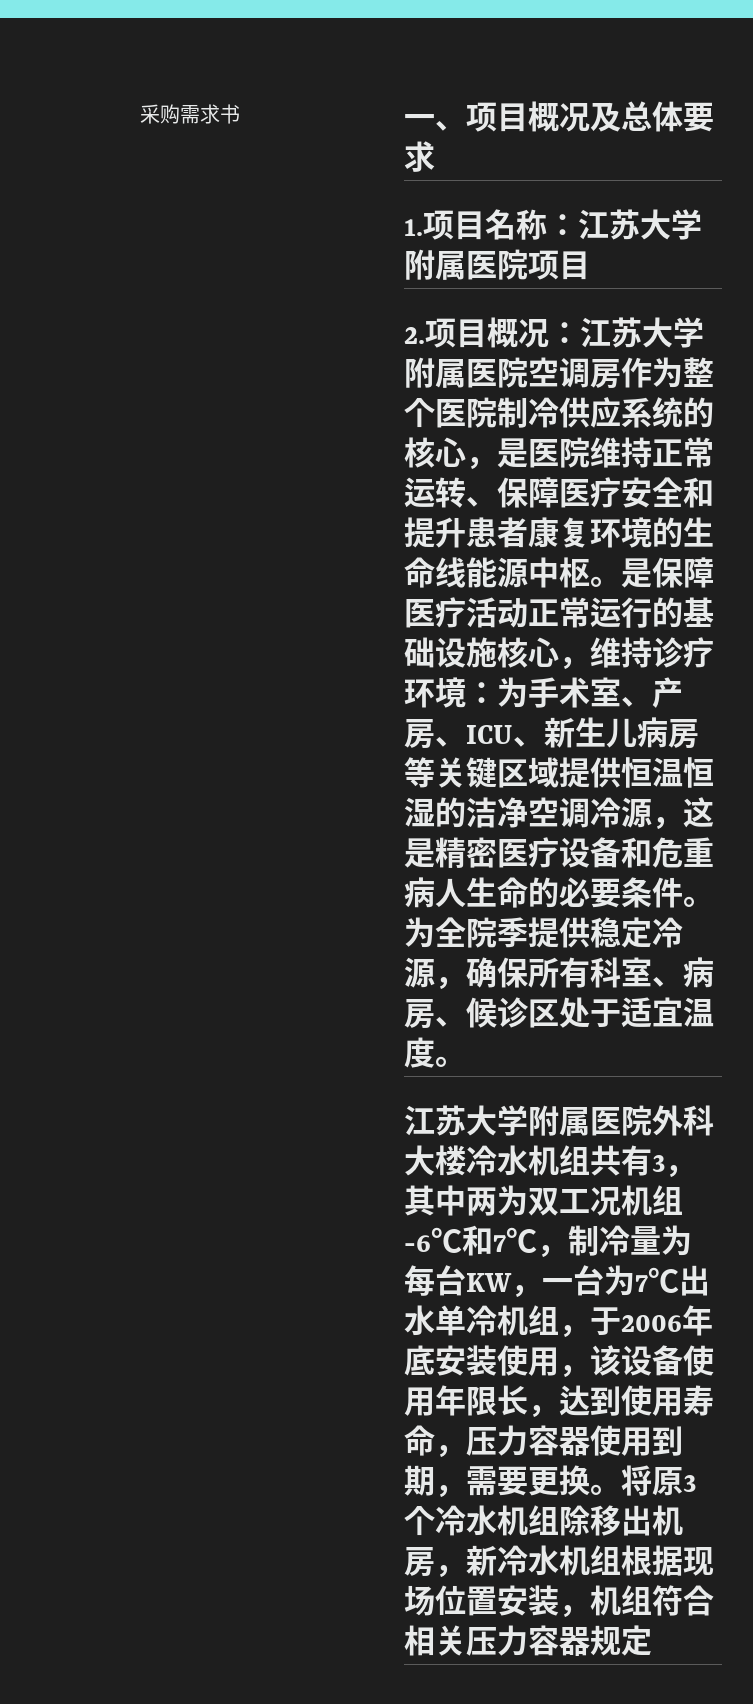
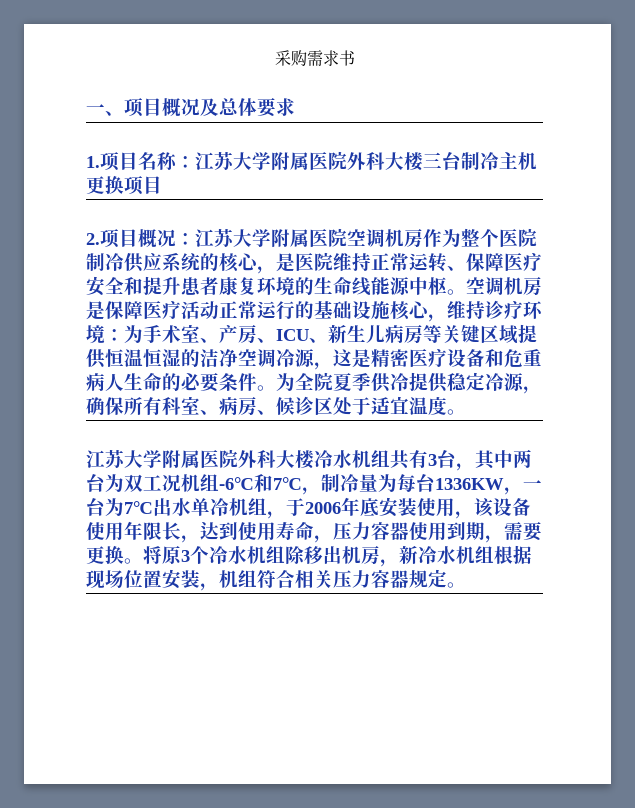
- 1.项目名称：江苏大学附属医院项目
+ 1.项目名称：江苏大学附属医院外科大楼三台制冷主机更换项目
- 2.项目概况：江苏大学附属医院空调房作为整个医院制冷供应系统的核心，是医院维持正常运转、保障医疗安全和提升患者康复环境的生命线能源中枢。
+ 2.项目概况：江苏大学附属医院空调机房作为整个医院制冷供应系统的核心，是医院维持正常运转、保障医疗安全和提升患者康复环境的生命线能源中枢。
- 是保障医疗活动正常运行的基础设施核心，维持诊疗环境：为手术室、产房、ICU、新生儿病房等关键区域提供恒温恒湿的洁净空调冷源，这是精密医疗设备和危重病人生命的必要条件。
+ 空调机房是保障医疗活动正常运行的基础设施核心，维持诊疗环境：为手术室、产房、ICU、新生儿病房等关键区域提供恒温恒湿的洁净空调冷源，这是精密医疗设备和危重病人生命的必要条件。
- 为全院季提供稳定冷源，确保所有科室、病房、候诊区处于适宜温度。
+ 为全院夏季供冷提供稳定冷源，确保所有科室、病房、候诊区处于适宜温度。
- 江苏大学附属医院外科大楼冷水机组共有3，其中两为双工况机组-6℃和7℃，制冷量为每台KW，一台为7℃出水单冷机组，于2006年底安装使用，该设备使用年限长，达到使用寿命，压力容器使用到期，需要更换。
+ 江苏大学附属医院外科大楼冷水机组共有3台，其中两台为双工况机组-6℃和7℃，制冷量为每台1336KW，一台为7℃出水单冷机组，于2006年底安装使用，该设备使用年限长，达到使用寿命，压力容器使用到期，需要更换。
- 将原3个冷水机组除移出机房，新冷水机组根据现场位置安装，机组符合相关压力容器规定
+ 将原3个冷水机组除移出机房，新冷水机组根据现场位置安装，机组符合相关压力容器规定。

